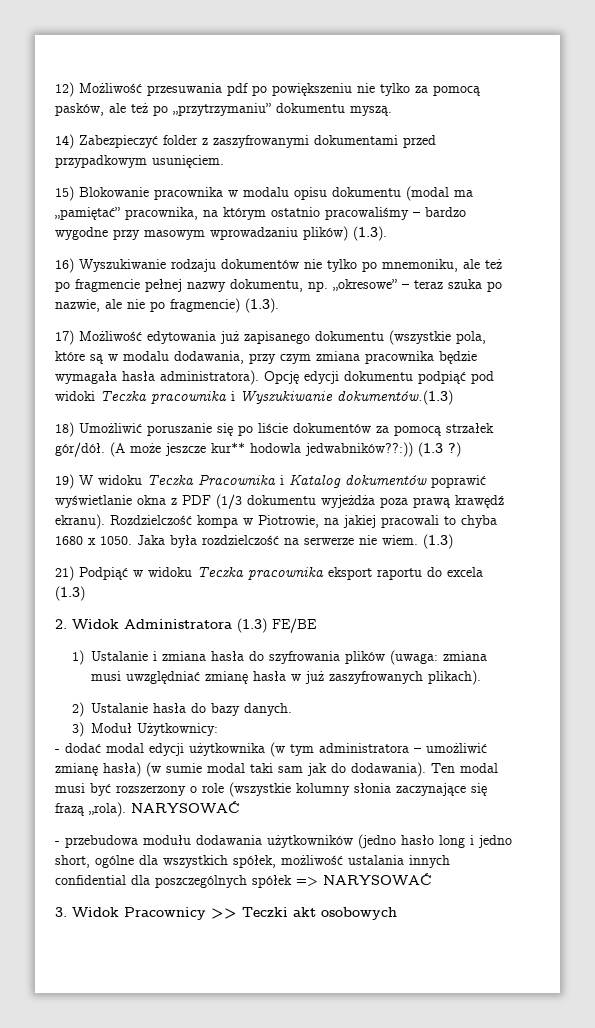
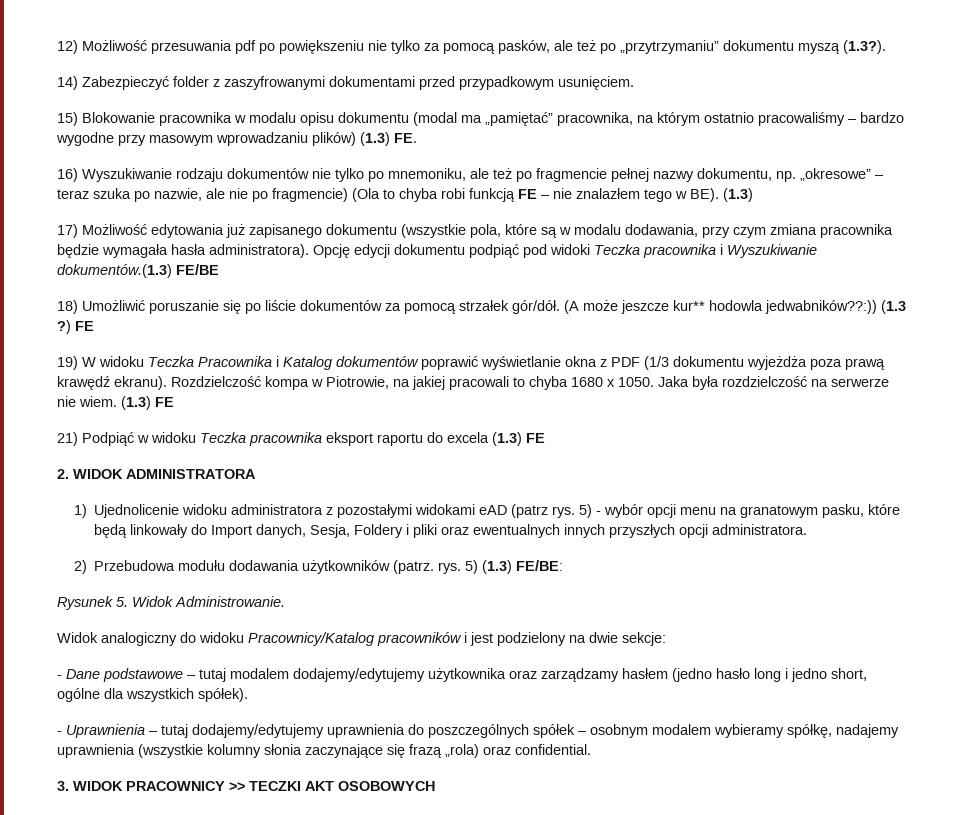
- 12) Możliwość przesuwania pdf po powiększeniu nie tylko za pomocą pasków, ale też po „przytrzymaniu” dokumentu myszą.
+ 12) Możliwość przesuwania pdf po powiększeniu nie tylko za pomocą pasków, ale też po „przytrzymaniu” dokumentu myszą (1.3?).
- 15) Blokowanie pracownika w modalu opisu dokumentu (modal ma „pamiętać” pracownika, na którym ostatnio pracowaliśmy – bardzo wygodne przy masowym wprowadzaniu plików) (1.3).
+ 15) Blokowanie pracownika w modalu opisu dokumentu (modal ma „pamiętać” pracownika, na którym ostatnio pracowaliśmy – bardzo wygodne przy masowym wprowadzaniu plików) (1.3) FE.
- 16) Wyszukiwanie rodzaju dokumentów nie tylko po mnemoniku, ale też po fragmencie pełnej nazwy dokumentu, np. „okresowe” – teraz szuka po nazwie, ale nie po fragmencie) (1.3).
+ 16) Wyszukiwanie rodzaju dokumentów nie tylko po mnemoniku, ale też po fragmencie pełnej nazwy dokumentu, np. „okresowe” – teraz szuka po nazwie, ale nie po fragmencie) (Ola to chyba robi funkcją FE – nie znalazłem tego w BE). (1.3)
- Opcję edycji dokumentu podpiąć pod widoki Teczka pracownika i Wyszukiwanie dokumentów.(1.3)
+ Opcję edycji dokumentu podpiąć pod widoki Teczka pracownika i Wyszukiwanie dokumentów.(1.3) FE/BE
- (A może jeszcze kur** hodowla jedwabników??:)) (1.3 ?)
+ (A może jeszcze kur** hodowla jedwabników??:)) (1.3 ?) FE
- Jaka była rozdzielczość na serwerze nie wiem. (1.3)
+ Jaka była rozdzielczość na serwerze nie wiem. (1.3) FE
- 21) Podpiąć w widoku Teczka pracownika eksport raportu do excela (1.3)
+ 21) Podpiąć w widoku Teczka pracownika eksport raportu do excela (1.3) FE
- 2. Widok Administratora (1.3) FE/BE
- 1) Ustalanie i zmiana hasła do szyfrowania plików (uwaga: zmiana musi uwzględniać zmianę hasła w już zaszyfrowanych plikach).
- 2) Ustalanie hasła do bazy danych.
- 3) Moduł Użytkownicy:
- - dodać modal edycji użytkownika (w tym administratora – umożliwić zmianę hasła) (w sumie modal taki sam jak do dodawania). Ten modal musi być rozszerzony o role (wszystkie kolumny słonia zaczynające się frazą „rola). NARYSOWAĆ
- - przebudowa modułu dodawania użytkowników (jedno hasło long i jedno short, ogólne dla wszystkich spółek, możliwość ustalania innych confidential dla poszczególnych spółek => NARYSOWAĆ
- 3. Widok Pracownicy >> Teczki akt osobowych
+ 2. WIDOK ADMINISTRATORA
+ 1) Ujednolicenie widoku administratora z pozostałymi widokami eAD (patrz rys. 5) - wybór opcji menu na granatowym pasku, które będą linkowały do Import danych, Sesja, Foldery i pliki oraz ewentualnych innych przyszłych opcji administratora.
+ 2) Przebudowa modułu dodawania użytkowników (patrz. rys. 5) (1.3) FE/BE:
+ Rysunek 5. Widok Administrowanie.
+ Widok analogiczny do widoku Pracownicy/Katalog pracowników i jest podzielony na dwie sekcje:
+ - Dane podstawowe – tutaj modalem dodajemy/edytujemy użytkownika oraz zarządzamy hasłem (jedno hasło long i jedno short, ogólne dla wszystkich spółek).
+ - Uprawnienia – tutaj dodajemy/edytujemy uprawnienia do poszczególnych spółek – osobnym modalem wybieramy spółkę, nadajemy uprawnienia (wszystkie kolumny słonia zaczynające się frazą „rola) oraz confidential.
+ 3. WIDOK PRACOWNICY >> TECZKI AKT OSOBOWYCH

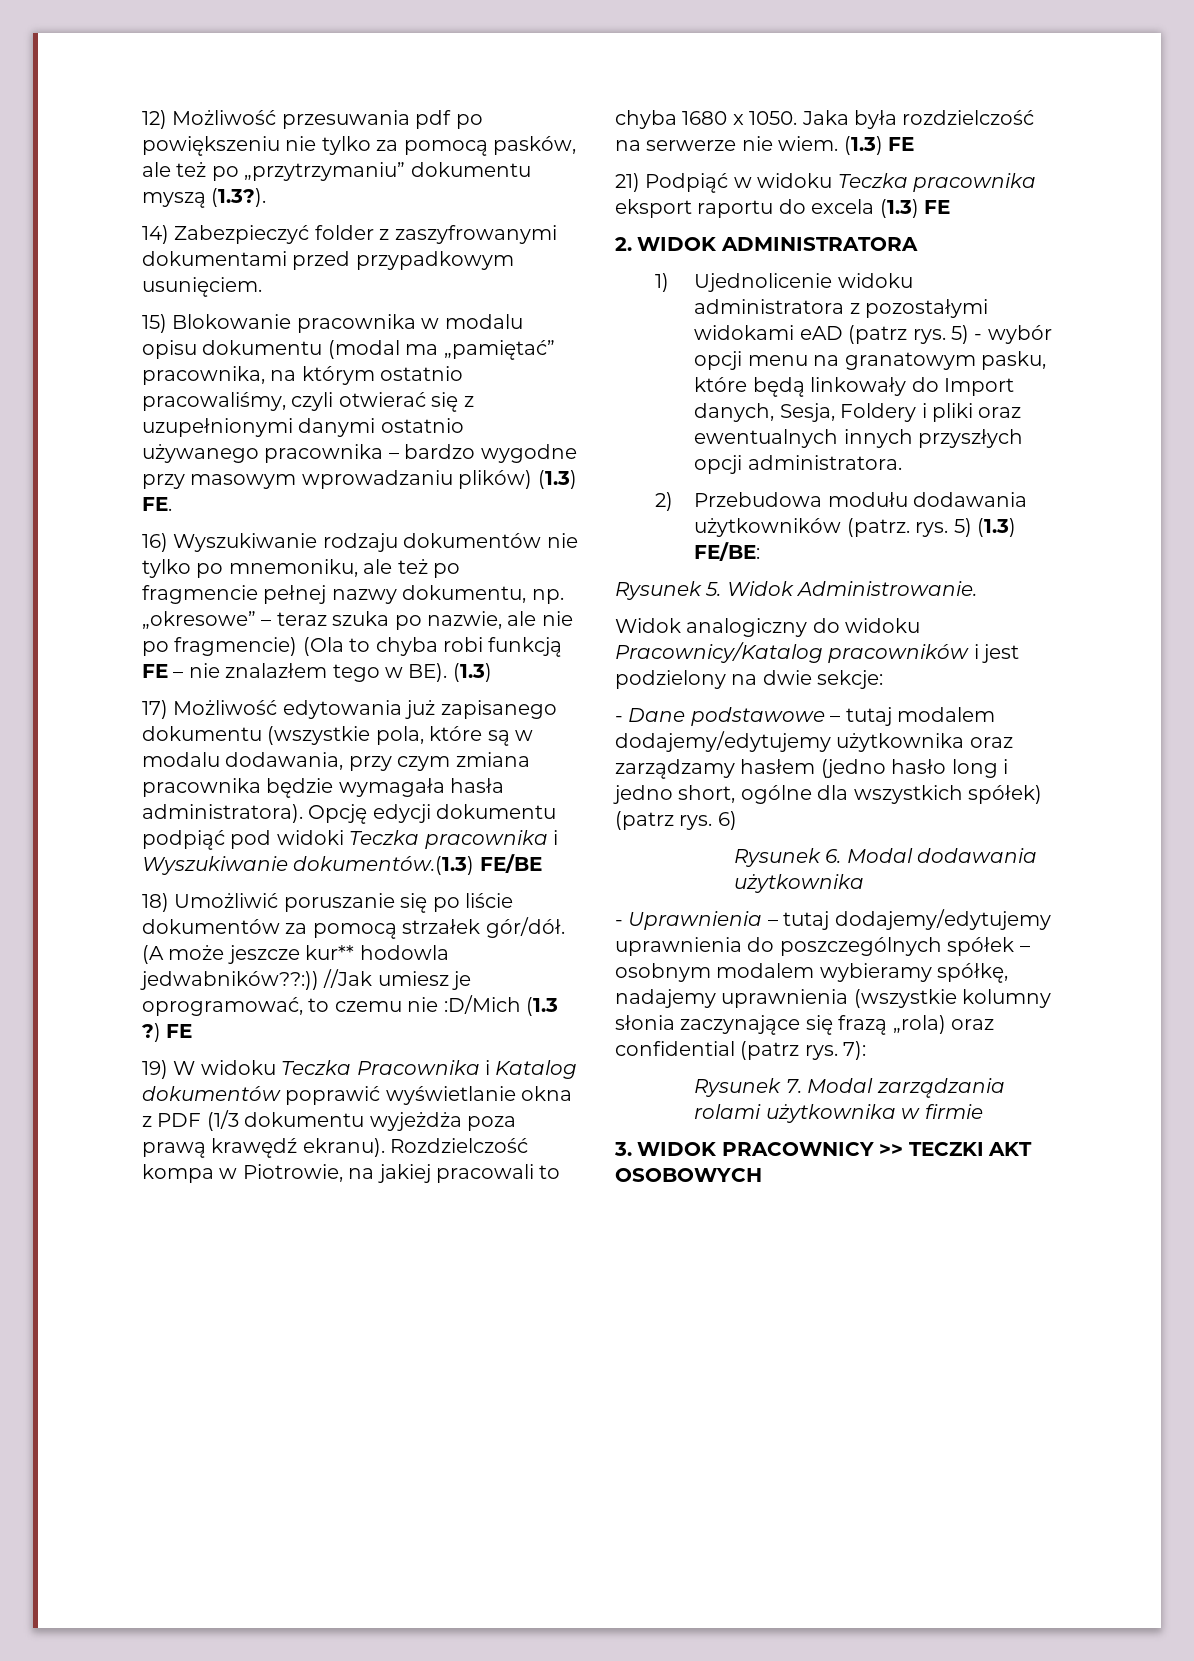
- 15) Blokowanie pracownika w modalu opisu dokumentu (modal ma „pamiętać” pracownika, na którym ostatnio pracowaliśmy – bardzo wygodne przy masowym wprowadzaniu plików) (1.3) FE.
+ 15) Blokowanie pracownika w modalu opisu dokumentu (modal ma „pamiętać” pracownika, na którym ostatnio pracowaliśmy, czyli otwierać się z uzupełnionymi danymi ostatnio używanego pracownika – bardzo wygodne przy masowym wprowadzaniu plików) (1.3) FE.
- (A może jeszcze kur** hodowla jedwabników??:)) (1.3 ?)
+ (A może jeszcze kur** hodowla jedwabników??:)) //Jak umiesz je oprogramować, to czemu nie :D/Mich (1.3 ?)
- - Dane podstawowe – tutaj modalem dodajemy/edytujemy użytkownika oraz zarządzamy hasłem (jedno hasło long i jedno short, ogólne dla wszystkich spółek).
+ - Dane podstawowe – tutaj modalem dodajemy/edytujemy użytkownika oraz zarządzamy hasłem (jedno hasło long i jedno short, ogólne dla wszystkich spółek) (patrz rys. 6)
+ Rysunek 6. Modal dodawania użytkownika
- - Uprawnienia – tutaj dodajemy/edytujemy uprawnienia do poszczególnych spółek – osobnym modalem wybieramy spółkę, nadajemy uprawnienia (wszystkie kolumny słonia zaczynające się frazą „rola) oraz confidential.
+ - Uprawnienia – tutaj dodajemy/edytujemy uprawnienia do poszczególnych spółek – osobnym modalem wybieramy spółkę, nadajemy uprawnienia (wszystkie kolumny słonia zaczynające się frazą „rola) oraz confidential (patrz rys. 7):
+ Rysunek 7. Modal zarządzania rolami użytkownika w firmie

